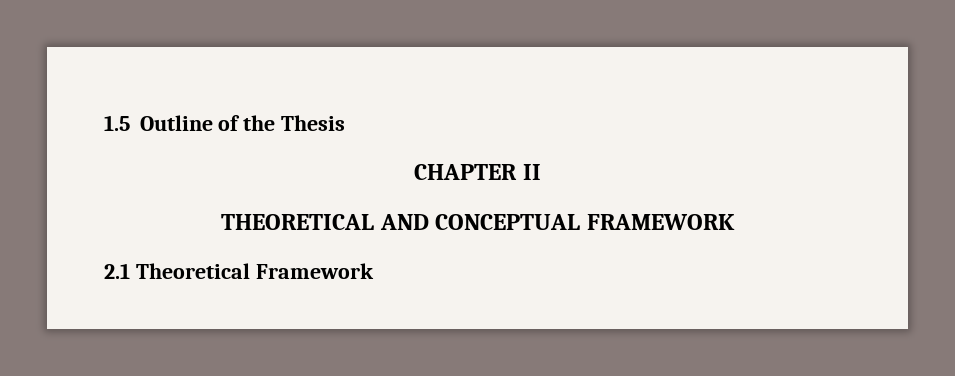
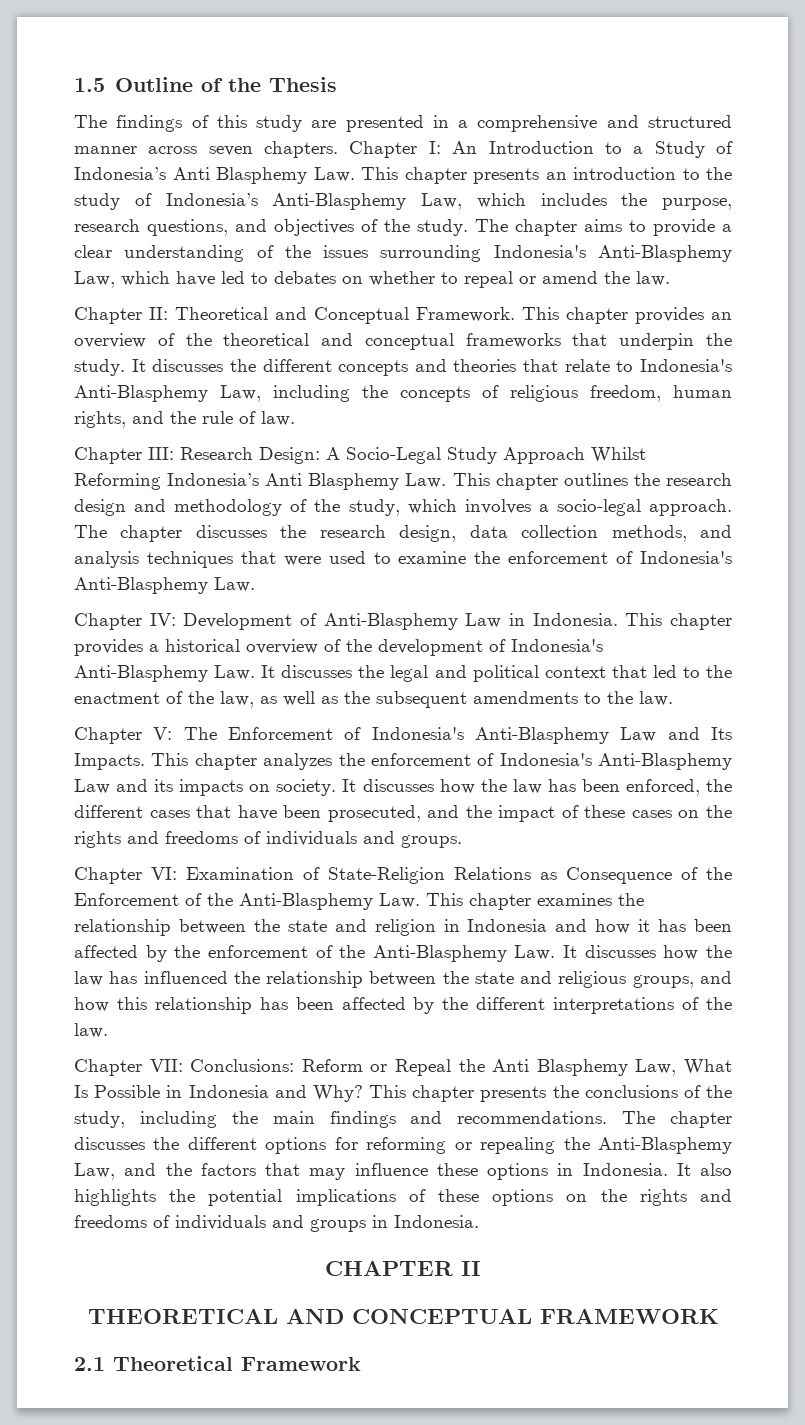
+ The findings of this study are presented in a comprehensive and structured manner across seven chapters. Chapter I: An Introduction to a Study of Indonesia’s Anti Blasphemy Law. This chapter presents an introduction to the study of Indonesia’s Anti-Blasphemy Law, which includes the purpose, research questions, and objectives of the study. The chapter aims to provide a clear understanding of the issues surrounding Indonesia's Anti-Blasphemy Law, which have led to debates on whether to repeal or amend the law.
+ Chapter II: Theoretical and Conceptual Framework. This chapter provides an overview of the theoretical and conceptual frameworks that underpin the study. It discusses the different concepts and theories that relate to Indonesia's Anti-Blasphemy Law, including the concepts of religious freedom, human rights, and the rule of law.
+ Chapter III: Research Design: A Socio-Legal Study Approach Whilst Reforming Indonesia’s Anti Blasphemy Law. This chapter outlines the research design and methodology of the study, which involves a socio-legal approach. The chapter discusses the research design, data collection methods, and analysis techniques that were used to examine the enforcement of Indonesia's Anti-Blasphemy Law.
+ Chapter IV: Development of Anti-Blasphemy Law in Indonesia. This chapter provides a historical overview of the development of Indonesia's Anti-Blasphemy Law. It discusses the legal and political context that led to the enactment of the law, as well as the subsequent amendments to the law.
+ Chapter V: The Enforcement of Indonesia's Anti-Blasphemy Law and Its Impacts. This chapter analyzes the enforcement of Indonesia's Anti-Blasphemy Law and its impacts on society. It discusses how the law has been enforced, the different cases that have been prosecuted, and the impact of these cases on the rights and freedoms of individuals and groups.
+ Chapter VI: Examination of State-Religion Relations as Consequence of the Enforcement of the Anti-Blasphemy Law. This chapter examines the relationship between the state and religion in Indonesia and how it has been affected by the enforcement of the Anti-Blasphemy Law. It discusses how the law has influenced the relationship between the state and religious groups, and how this relationship has been affected by the different interpretations of the law.
+ Chapter VII: Conclusions: Reform or Repeal the Anti Blasphemy Law, What Is Possible in Indonesia and Why? This chapter presents the conclusions of the study, including the main findings and recommendations. The chapter discusses the different options for reforming or repealing the Anti-Blasphemy Law, and the factors that may influence these options in Indonesia. It also highlights the potential implications of these options on the rights and freedoms of individuals and groups in Indonesia.

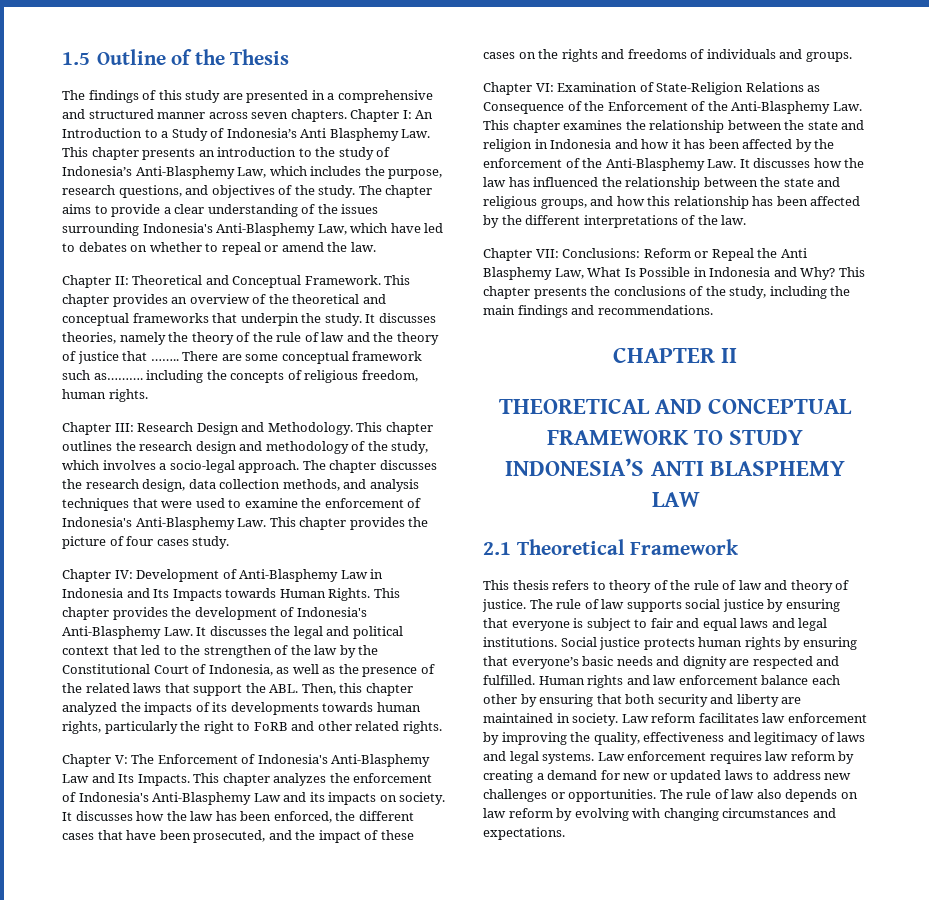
- It discusses the different concepts and theories that relate to Indonesia's Anti-Blasphemy Law, including the concepts of religious freedom, human rights, and the rule of law.
- Chapter III: Research Design: A Socio-Legal Study Approach Whilst Reforming Indonesia’s Anti Blasphemy Law. This chapter outlines the research design and methodology of the study, which involves a socio-legal approach.
+ It discusses theories, namely the theory of the rule of law and the theory of justice that …….. There are some conceptual framework such as………. including the concepts of religious freedom, human rights.
+ Chapter III: Research Design and Methodology. This chapter outlines the research design and methodology of the study, which involves a socio-legal approach.
- The chapter discusses the research design, data collection methods, and analysis techniques that were used to examine the enforcement of Indonesia's Anti-Blasphemy Law.
+ The chapter discusses the research design, data collection methods, and analysis techniques that were used to examine the enforcement of Indonesia's Anti-Blasphemy Law. This chapter provides the picture of four cases study.
- Chapter IV: Development of Anti-Blasphemy Law in Indonesia. This chapter provides a historical overview of the development of Indonesia's Anti-Blasphemy Law. It discusses the legal and political context that led to the enactment of the law, as well as the subsequent amendments to the law.
+ Chapter IV: Development of Anti-Blasphemy Law in Indonesia and Its Impacts towards Human Rights. This chapter provides the development of Indonesia's Anti-Blasphemy Law. It discusses the legal and political context that led to the strengthen of the law by the Constitutional Court of Indonesia, as well as the presence of the related laws that support the ABL. Then, this chapter analyzed the impacts of its developments towards human rights, particularly the right to FoRB and other related rights.
- The chapter discusses the different options for reforming or repealing the Anti-Blasphemy Law, and the factors that may influence these options in Indonesia. It also highlights the potential implications of these options on the rights and freedoms of individuals and groups in Indonesia.
- THEORETICAL AND CONCEPTUAL FRAMEWORK
+ THEORETICAL AND CONCEPTUAL FRAMEWORK TO STUDY INDONESIA’S ANTI BLASPHEMY LAW
  2.1 Theoretical Framework
+ This thesis refers to theory of the rule of law and theory of justice. The rule of law supports social justice by ensuring that everyone is subject to fair and equal laws and legal institutions. Social justice protects human rights by ensuring that everyone’s basic needs and dignity are respected and fulfilled. Human rights and law enforcement balance each other by ensuring that both security and liberty are maintained in society. Law reform facilitates law enforcement by improving the quality, effectiveness and legitimacy of laws and legal systems. Law enforcement requires law reform by creating a demand for new or updated laws to address new challenges or opportunities. The rule of law also depends on law reform by evolving with changing circumstances and expectations.

